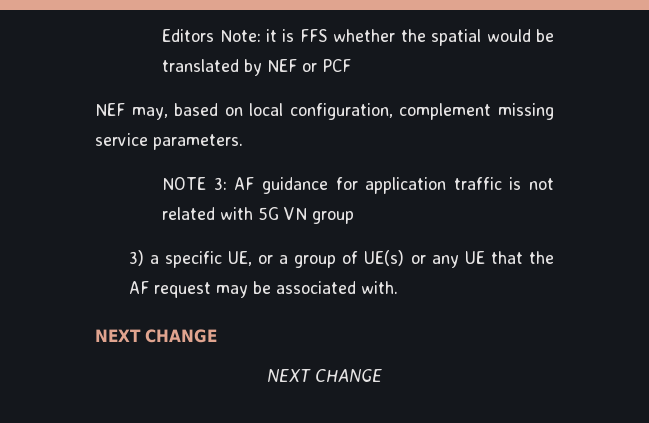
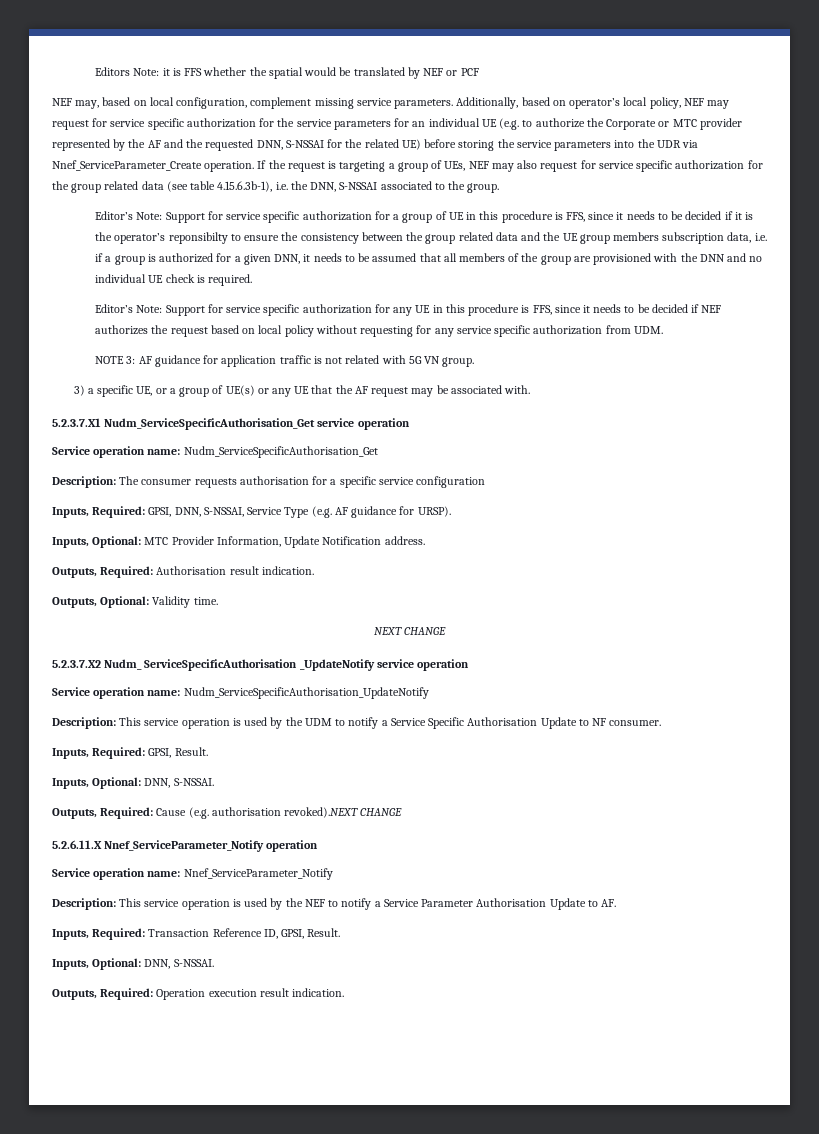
+ Additionally, based on operator’s local policy, NEF may request for service specific authorization for the service parameters for an individual UE (e.g. to authorize the Corporate or MTC provider represented by the AF and the requested DNN, S-NSSAI for the related UE) before storing the service parameters into the UDR via Nnef_ServiceParameter_Create operation. If the request is targeting a group of UEs, NEF may also request for service specific authorization for the group related data (see table 4.15.6.3b-1), i.e. the DNN, S-NSSAI associated to the group.
+ Editor’s Note: Support for service specific authorization for a group of UE in this procedure is FFS, since it needs to be decided if it is the operator’s reponsibilty to ensure the consistency between the group related data and the UE group members subscription data, i.e. if a group is authorized for a given DNN, it needs to be assumed that all members of the group are provisioned with the DNN and no individual UE check is required.
+ Editor’s Note: Support for service specific authorization for any UE in this procedure is FFS, since it needs to be decided if NEF authorizes the request based on local policy without requesting for any service specific authorization from UDM.
- NOTE 3: AF guidance for application traffic is not related with 5G VN group
+ NOTE 3: AF guidance for application traffic is not related with 5G VN group.
  3) a specific UE, or a group of UE(s) or any UE that the AF request may be associated with.
+ 5.2.3.7.X1 Nudm_ServiceSpecificAuthorisation_Get service operation
+ Service operation name: Nudm_ServiceSpecificAuthorisation_Get
+ Description: The consumer requests authorisation for a specific service configuration
+ Inputs, Required: GPSI, DNN, S-NSSAI, Service Type (e.g. AF guidance for URSP).
+ Inputs, Optional: MTC Provider Information, Update Notification address.
+ Outputs, Required: Authorisation result indication.
+ Outputs, Optional: Validity time.
  NEXT CHANGE
- NEXT CHANGE
+ 5.2.3.7.X2 Nudm_ ServiceSpecificAuthorisation _UpdateNotify service operation
+ Service operation name: Nudm_ServiceSpecificAuthorisation_UpdateNotify
+ Description: This service operation is used by the UDM to notify a Service Specific Authorisation Update to NF consumer.
+ Inputs, Required: GPSI, Result.
+ Inputs, Optional: DNN, S-NSSAI.
+ Outputs, Required: Cause (e.g. authorisation revoked).NEXT CHANGE
+ 5.2.6.11.X Nnef_ServiceParameter_Notify operation
+ Service operation name: Nnef_ServiceParameter_Notify
+ Description: This service operation is used by the NEF to notify a Service Parameter Authorisation Update to AF.
+ Inputs, Required: Transaction Reference ID, GPSI, Result.
+ Inputs, Optional: DNN, S-NSSAI.
+ Outputs, Required: Operation execution result indication.

